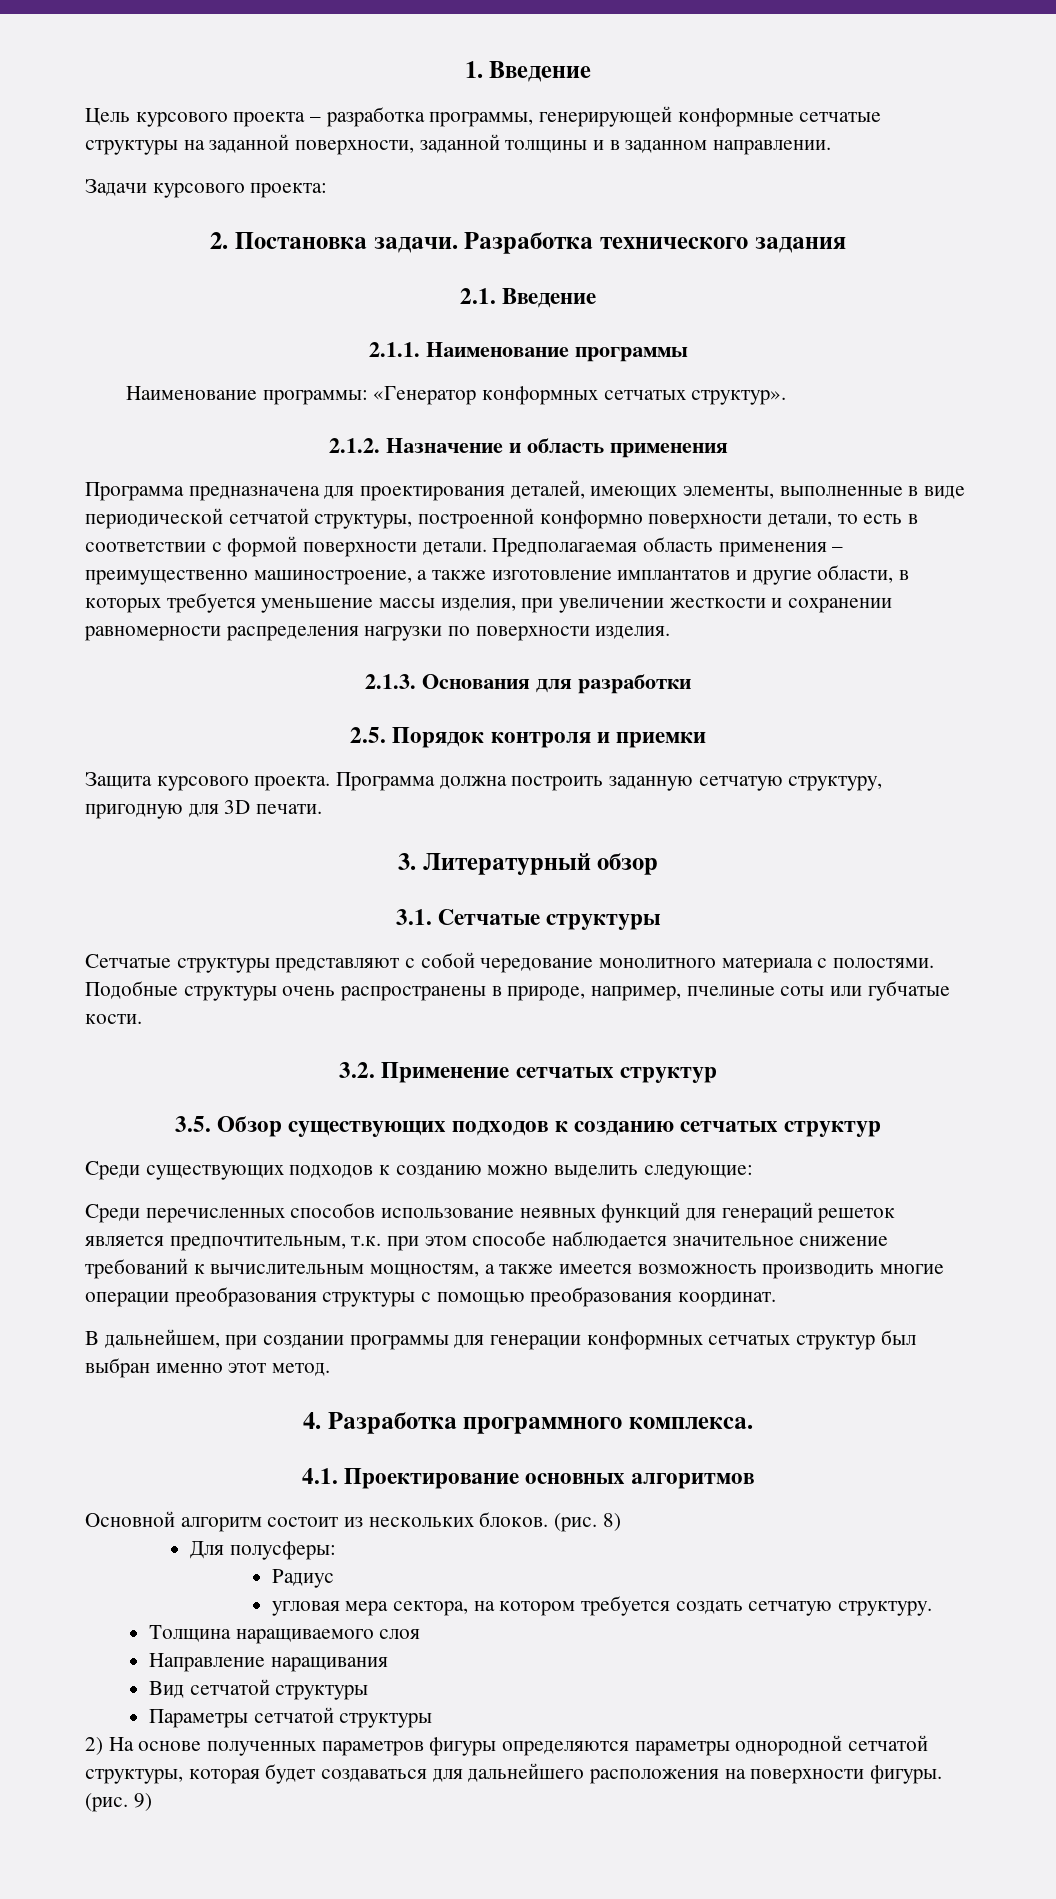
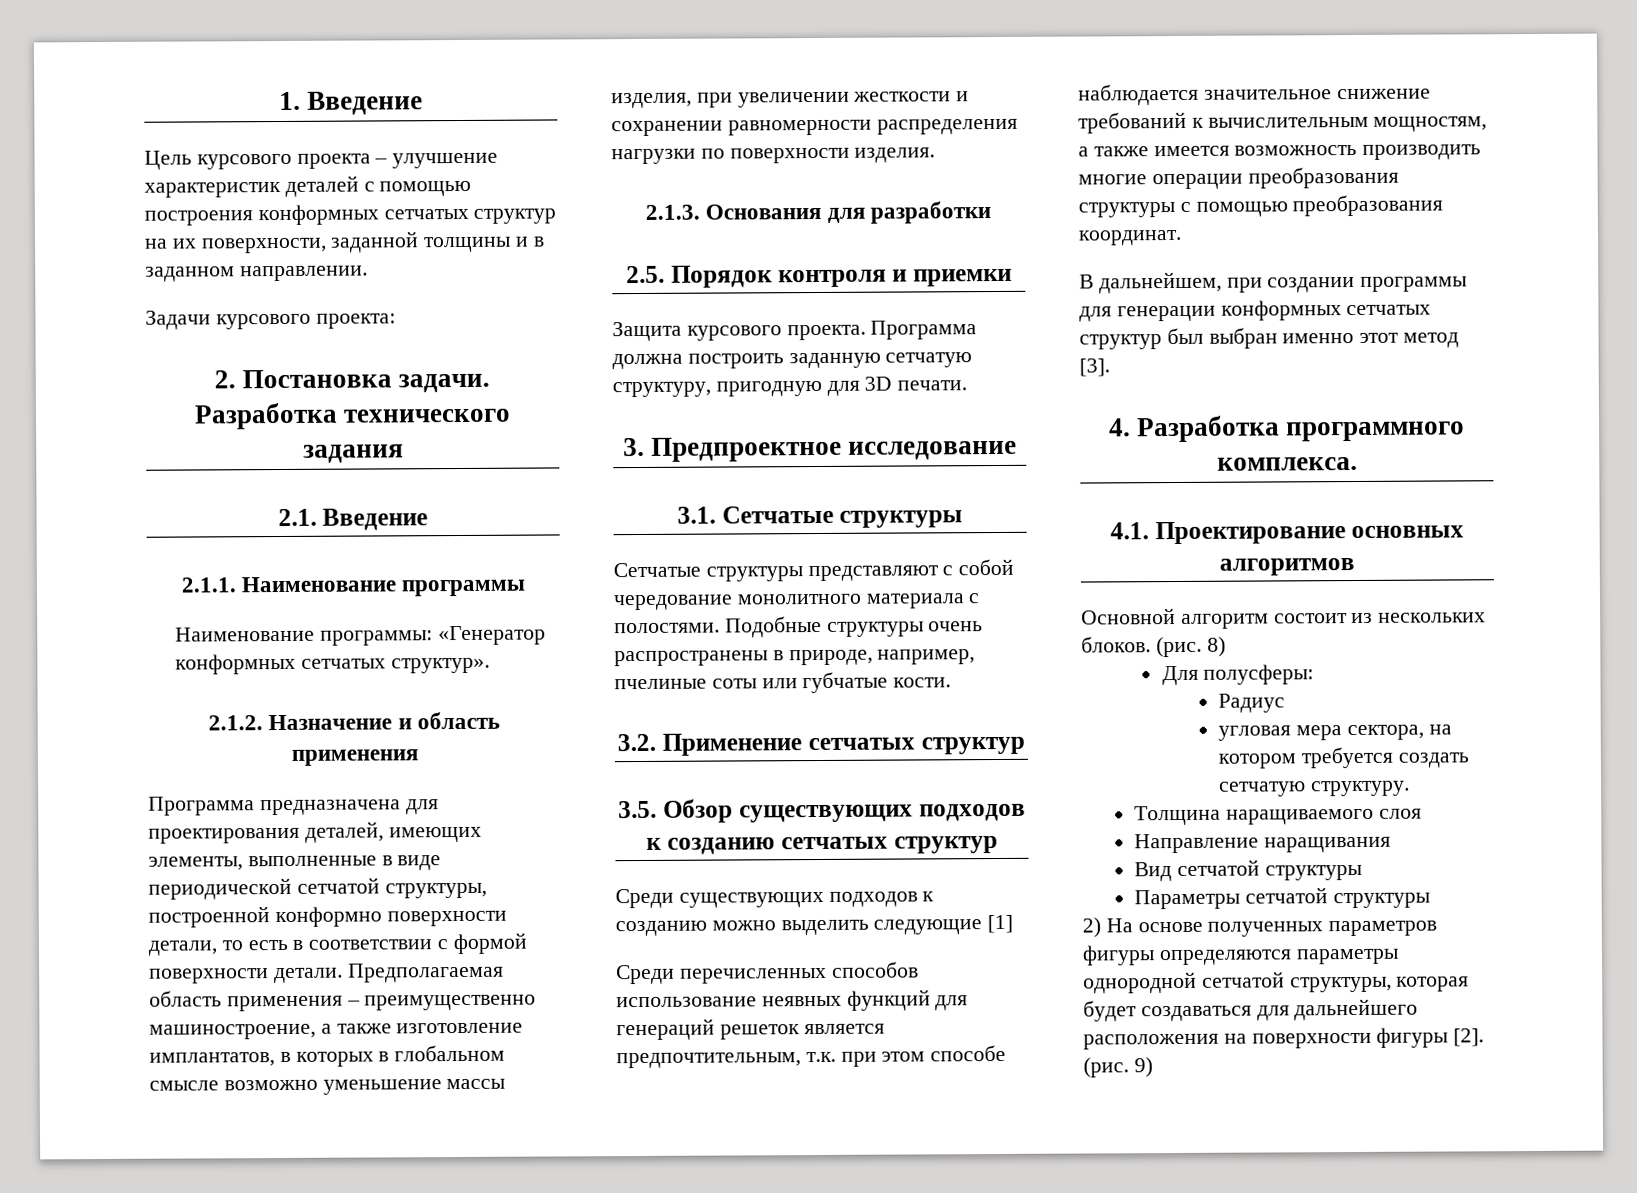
- Цель курсового проекта – разработка программы, генерирующей конформные сетчатые структуры на заданной поверхности, заданной толщины и в заданном направлении.
+ Цель курсового проекта – улучшение характеристик деталей с помощью построения конформных сетчатых структур на их поверхности, заданной толщины и в заданном направлении.
- Предполагаемая область применения – преимущественно машиностроение, а также изготовление имплантатов и другие области, в которых требуется уменьшение массы изделия, при увеличении жесткости и сохранении равномерности распределения нагрузки по поверхности изделия.
+ Предполагаемая область применения – преимущественно машиностроение, а также изготовление имплантатов, в которых в глобальном смысле возможно уменьшение массы изделия, при увеличении жесткости и сохранении равномерности распределения нагрузки по поверхности изделия.
- 3. Литературный обзор
+ 3. Предпроектное исследование
- Среди существующих подходов к созданию можно выделить следующие:
+ Среди существующих подходов к созданию можно выделить следующие [1]
- В дальнейшем, при создании программы для генерации конформных сетчатых структур был выбран именно этот метод.
+ В дальнейшем, при создании программы для генерации конформных сетчатых структур был выбран именно этот метод [3].
- 2) На основе полученных параметров фигуры определяются параметры однородной сетчатой структуры, которая будет создаваться для дальнейшего расположения на поверхности фигуры.
+ 2) На основе полученных параметров фигуры определяются параметры однородной сетчатой структуры, которая будет создаваться для дальнейшего расположения на поверхности фигуры [2].

